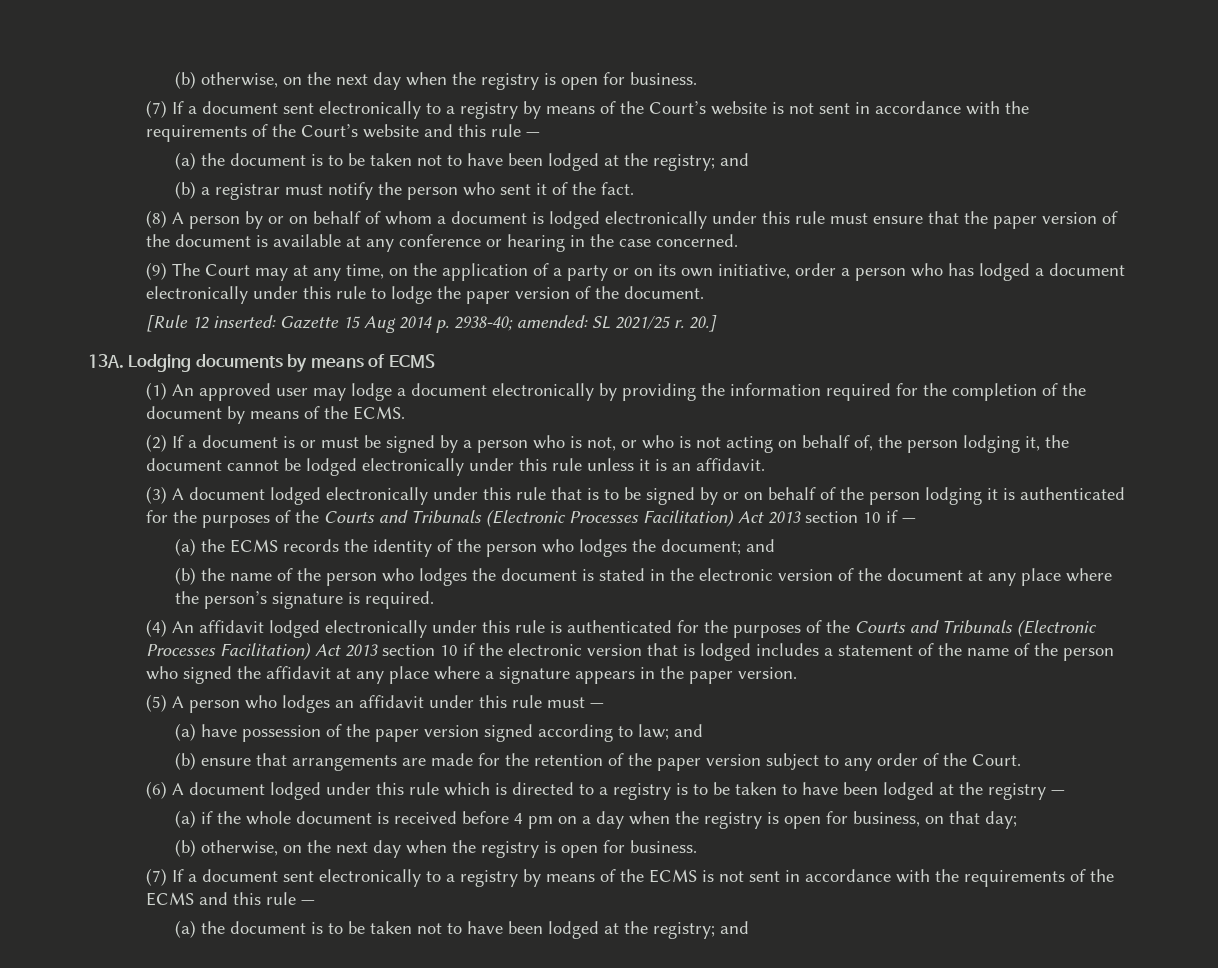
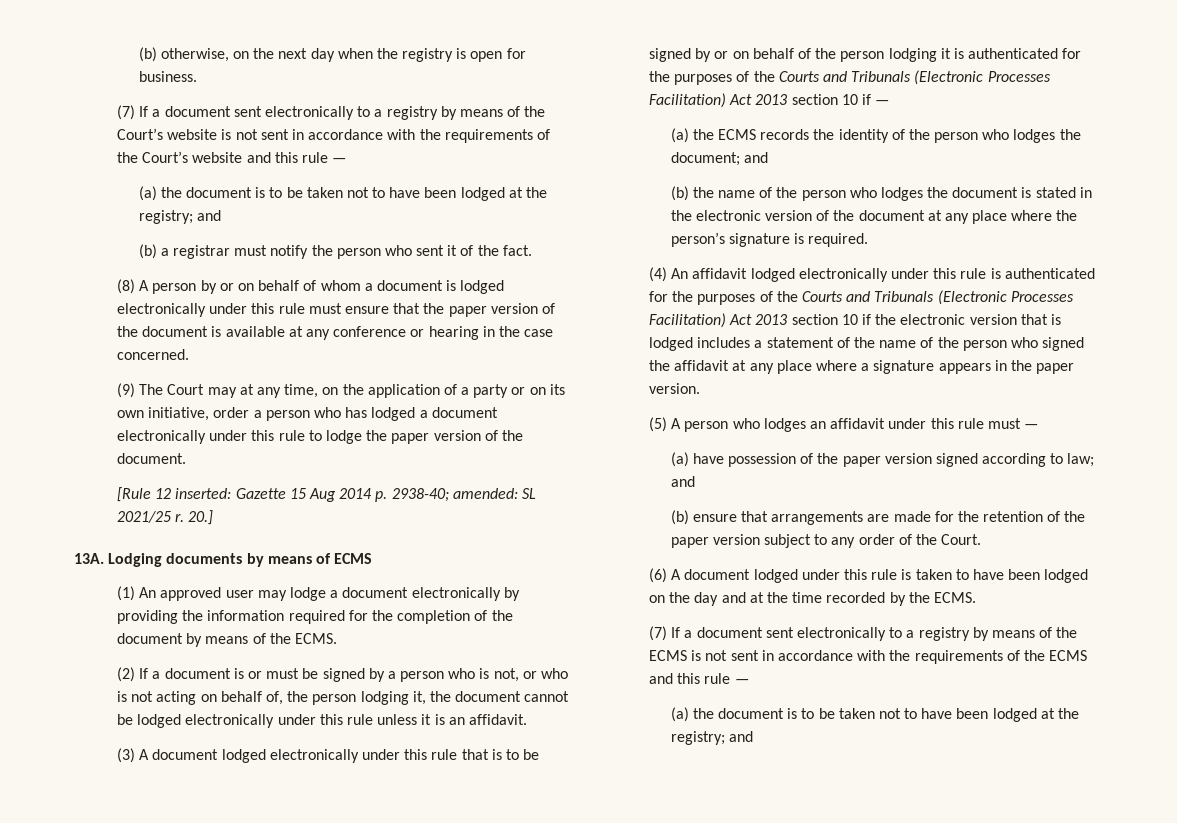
- (6) A document lodged under this rule which is directed to a registry is to be taken to have been lodged at the registry —
- (a) if the whole document is received before 4 pm on a day when the registry is open for business, on that day;
- (b) otherwise, on the next day when the registry is open for business.
+ (6) A document lodged under this rule is taken to have been lodged on the day and at the time recorded by the ECMS.

